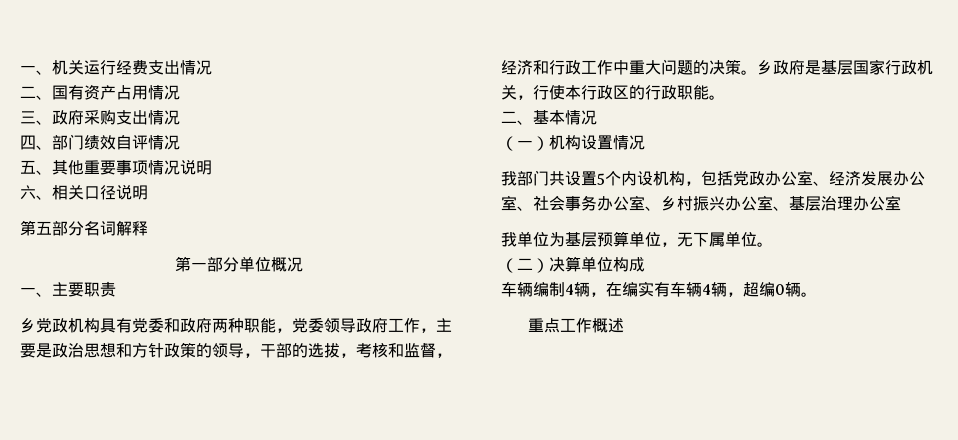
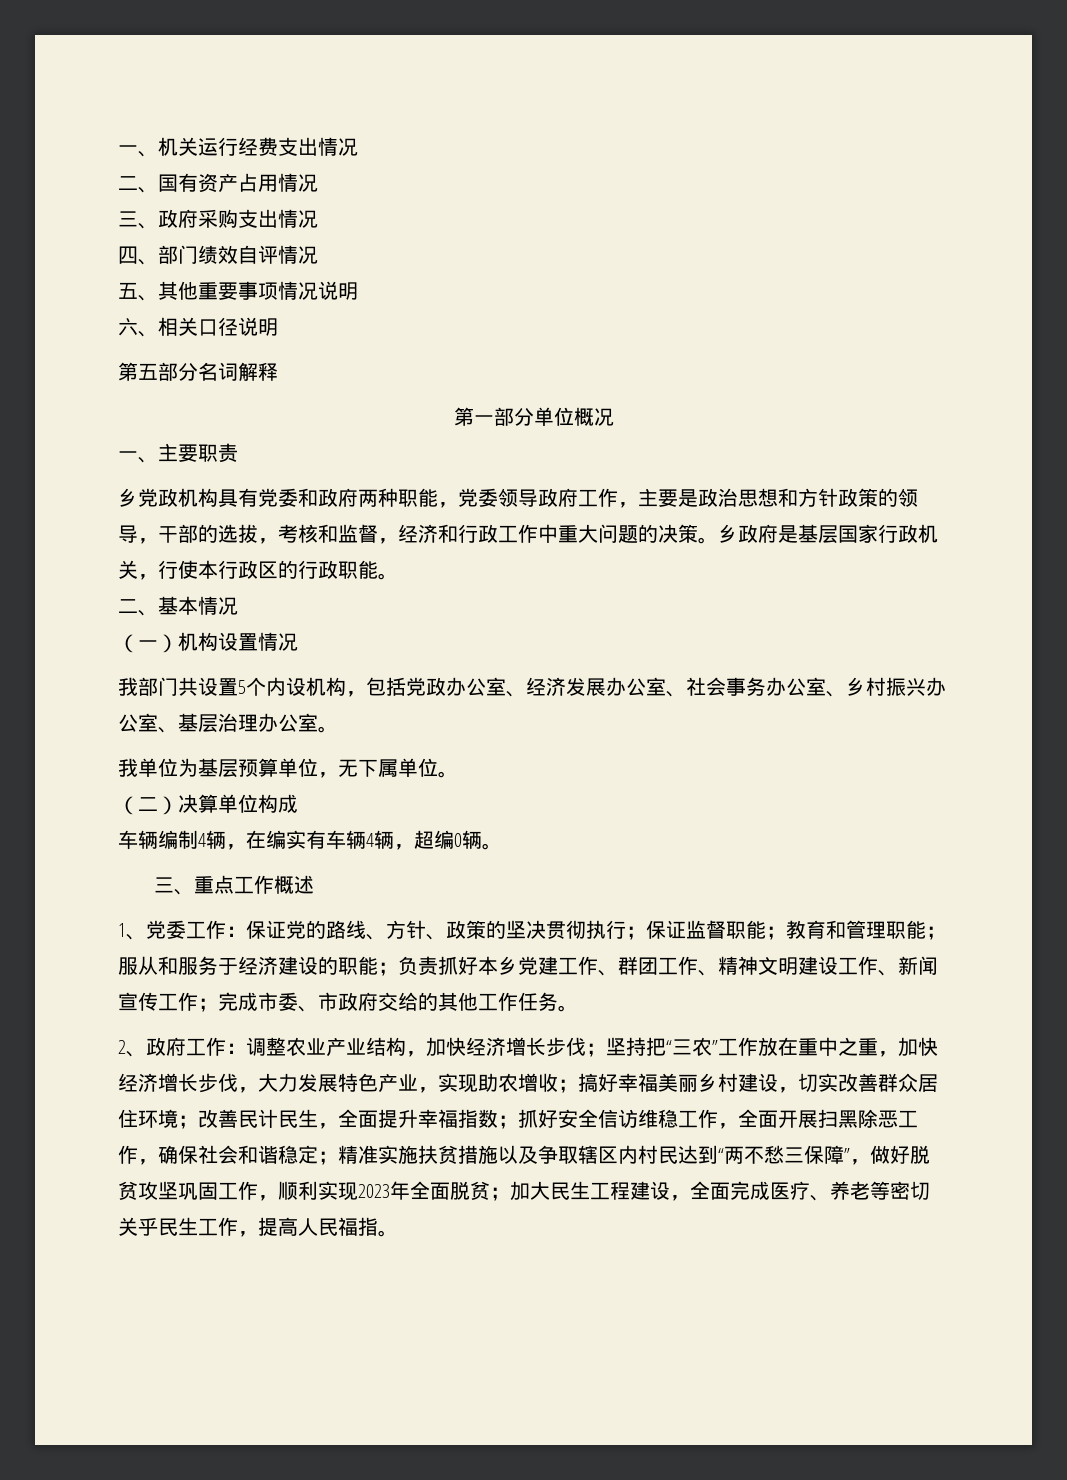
- 我部门共设置5个内设机构，包括党政办公室、经济发展办公室、社会事务办公室、乡村振兴办公室、基层治理办公室
+ 我部门共设置5个内设机构，包括党政办公室、经济发展办公室、社会事务办公室、乡村振兴办公室、基层治理办公室。
- 重点工作概述
+ 三、重点工作概述
+ 1、党委工作：保证党的路线、方针、政策的坚决贯彻执行；保证监督职能；教育和管理职能；服从和服务于经济建设的职能；负责抓好本乡党建工作、群团工作、精神文明建设工作、新闻宣传工作；完成市委、市政府交给的其他工作任务。
+ 2、政府工作：调整农业产业结构，加快经济增长步伐；坚持把“三农”工作放在重中之重，加快经济增长步伐，大力发展特色产业，实现助农增收；搞好幸福美丽乡村建设，切实改善群众居住环境；改善民计民生，全面提升幸福指数；抓好安全信访维稳工作，全面开展扫黑除恶工作，确保社会和谐稳定；精准实施扶贫措施以及争取辖区内村民达到“两不愁三保障”，做好脱贫攻坚巩固工作，顺利实现2023年全面脱贫；加大民生工程建设，全面完成医疗、养老等密切关乎民生工作，提高人民福指。

